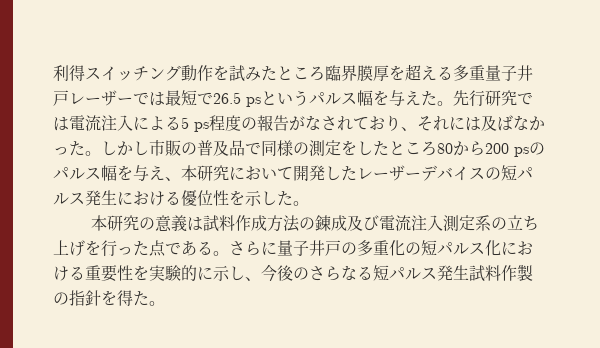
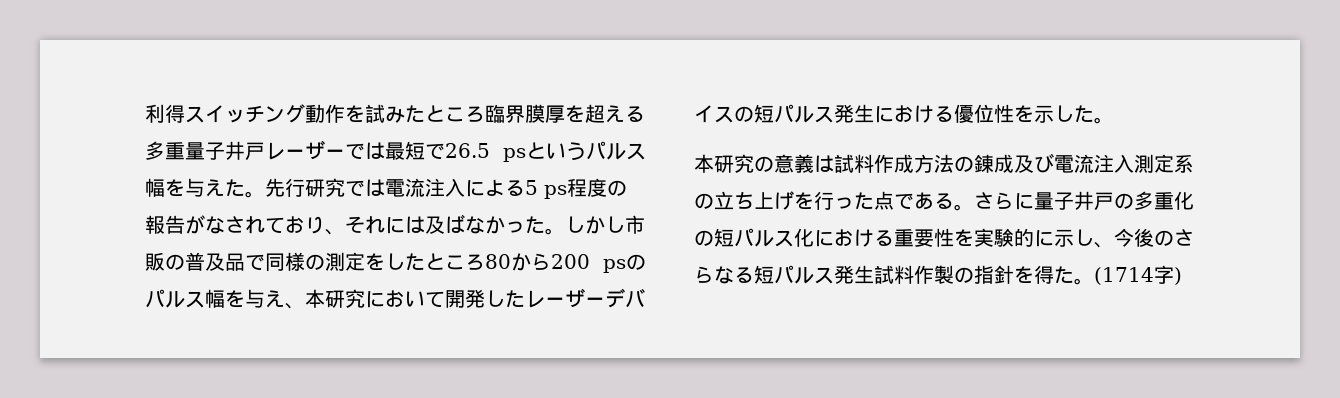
+ (1714字)

